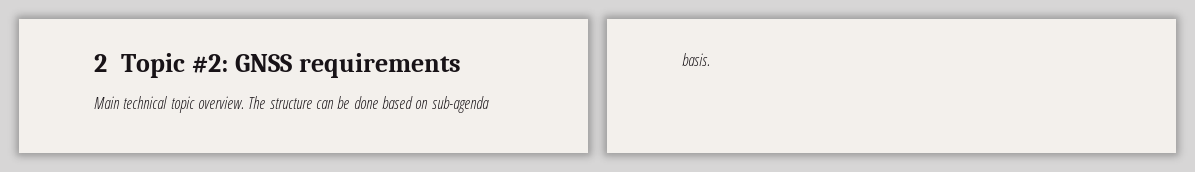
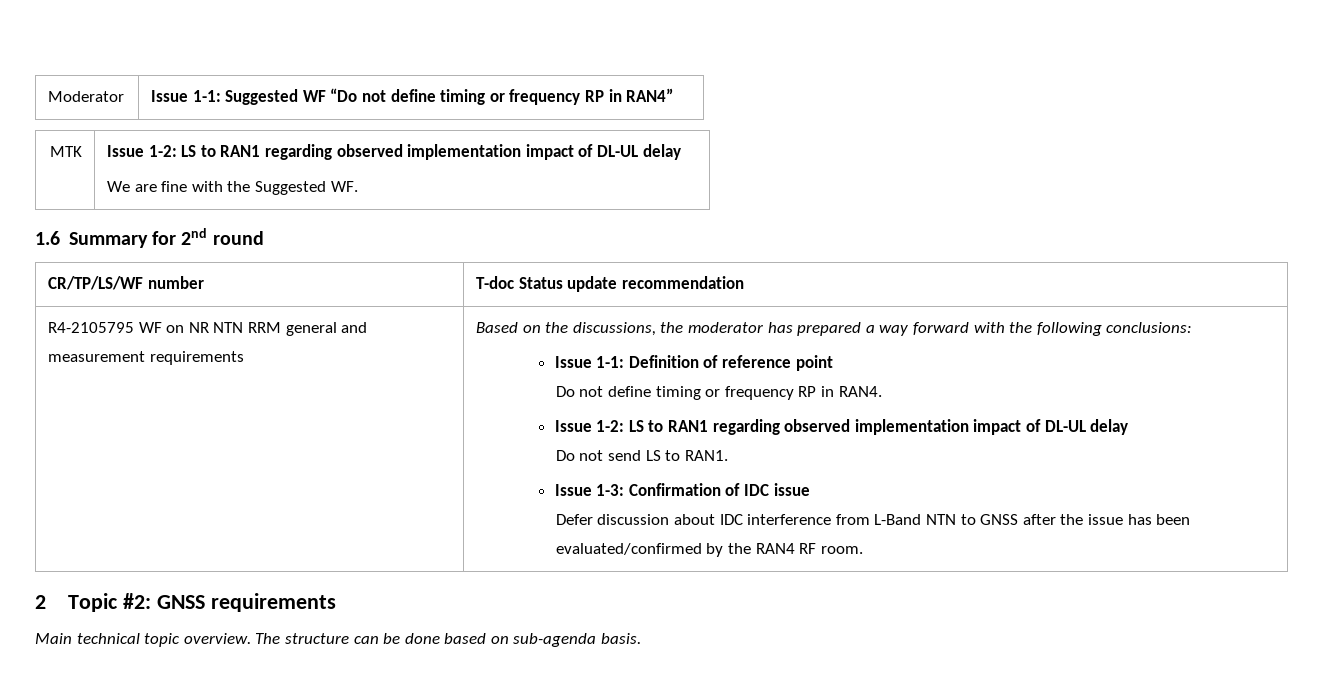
+ Moderator | Issue 1-1: Suggested WF “Do not define timing or frequency RP in RAN4”
+ MTK | Issue 1-2: LS to RAN1 regarding observed implementation impact of DL-UL delay
+ We are fine with the Suggested WF.
+ 1.6 Summary for 2nd round
+ CR/TP/LS/WF number | T-doc Status update recommendation
+ R4-2105795 WF on NR NTN RRM general and measurement requirements | Based on the discussions, the moderator has prepared a way forward with the following conclusions:
+ Issue 1-1: Definition of reference point
+ Do not define timing or frequency RP in RAN4.
+ Issue 1-2: LS to RAN1 regarding observed implementation impact of DL-UL delay
+ Do not send LS to RAN1.
+ Issue 1-3: Confirmation of IDC issue
+ Defer discussion about IDC interference from L-Band NTN to GNSS after the issue has been evaluated/confirmed by the RAN4 RF room.

